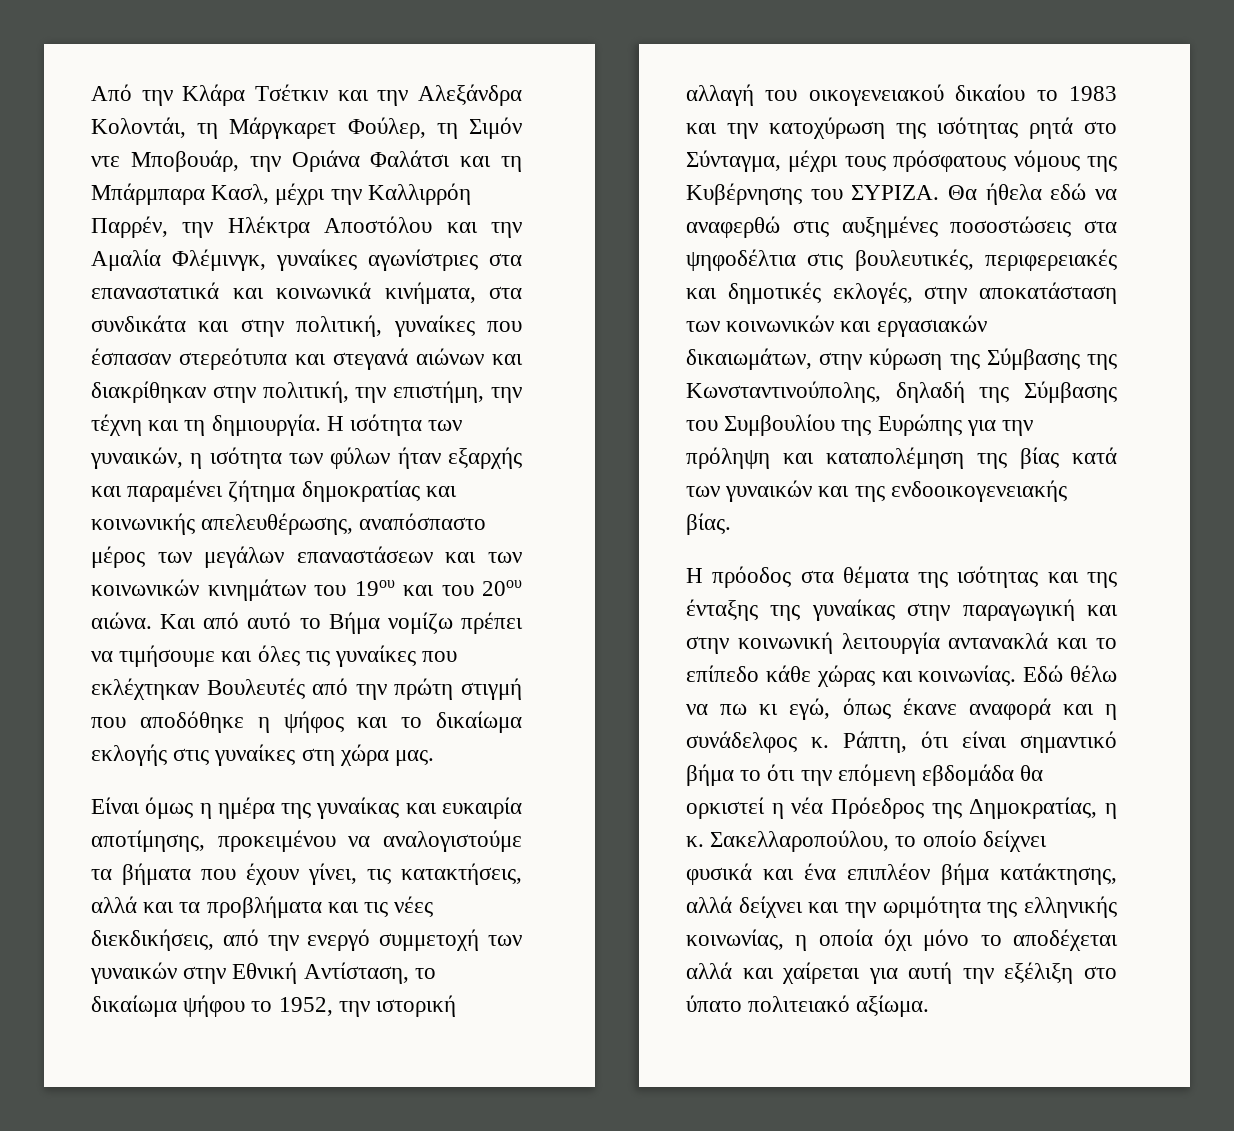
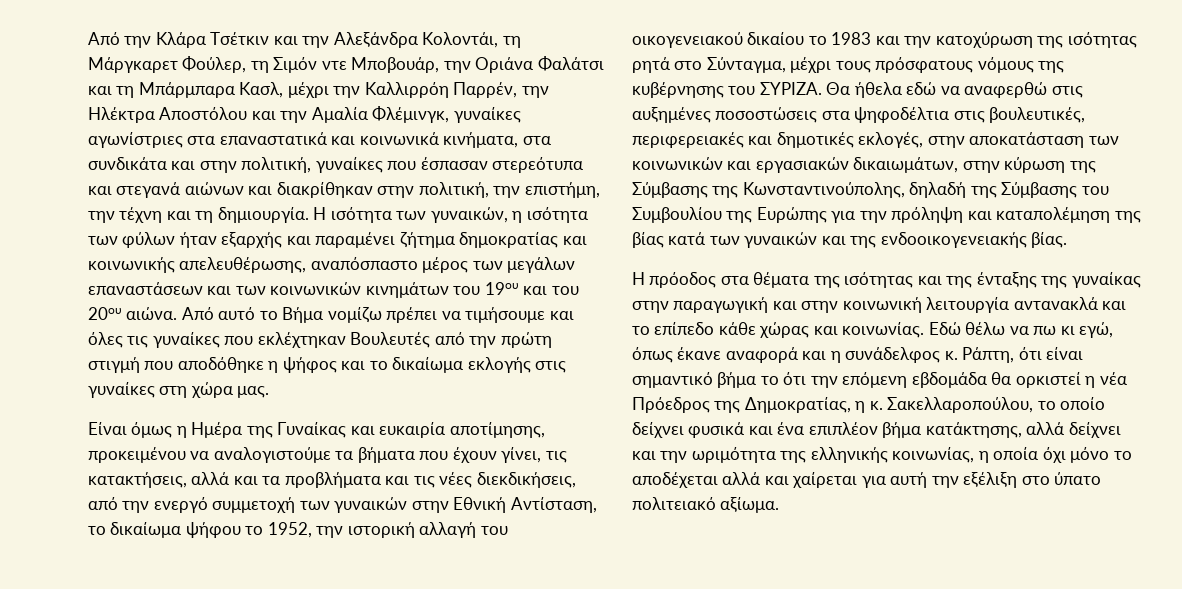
- Και από αυτό το Βήμα νομίζω πρέπει να τιμήσουμε και όλες τις γυναίκες που εκλέχτηκαν Βουλευτές από την πρώτη στιγμή που αποδόθηκε η ψήφος και το δικαίωμα εκλογής στις γυναίκες στη χώρα μας.
+ Από αυτό το Βήμα νομίζω πρέπει να τιμήσουμε και όλες τις γυναίκες που εκλέχτηκαν Βουλευτές από την πρώτη στιγμή που αποδόθηκε η ψήφος και το δικαίωμα εκλογής στις γυναίκες στη χώρα μας.
- Είναι όμως η ημέρα της γυναίκας και ευκαιρία αποτίμησης, προκειμένου να αναλογιστούμε τα βήματα που έχουν γίνει, τις κατακτήσεις, αλλά και τα προβλήματα και τις νέες διεκδικήσεις, από την ενεργό συμμετοχή των γυναικών στην Εθνική Αντίσταση, το δικαίωμα ψήφου το 1952, την ιστορική αλλαγή του οικογενειακού δικαίου το 1983 και την κατοχύρωση της ισότητας ρητά στο Σύνταγμα, μέχρι τους πρόσφατους νόμους της Κυβέρνησης του ΣΥΡΙΖΑ.
+ Είναι όμως η Ημέρα της Γυναίκας και ευκαιρία αποτίμησης, προκειμένου να αναλογιστούμε τα βήματα που έχουν γίνει, τις κατακτήσεις, αλλά και τα προβλήματα και τις νέες διεκδικήσεις, από την ενεργό συμμετοχή των γυναικών στην Εθνική Αντίσταση, το δικαίωμα ψήφου το 1952, την ιστορική αλλαγή του οικογενειακού δικαίου το 1983 και την κατοχύρωση της ισότητας ρητά στο Σύνταγμα, μέχρι τους πρόσφατους νόμους της κυβέρνησης του ΣΥΡΙΖΑ.

